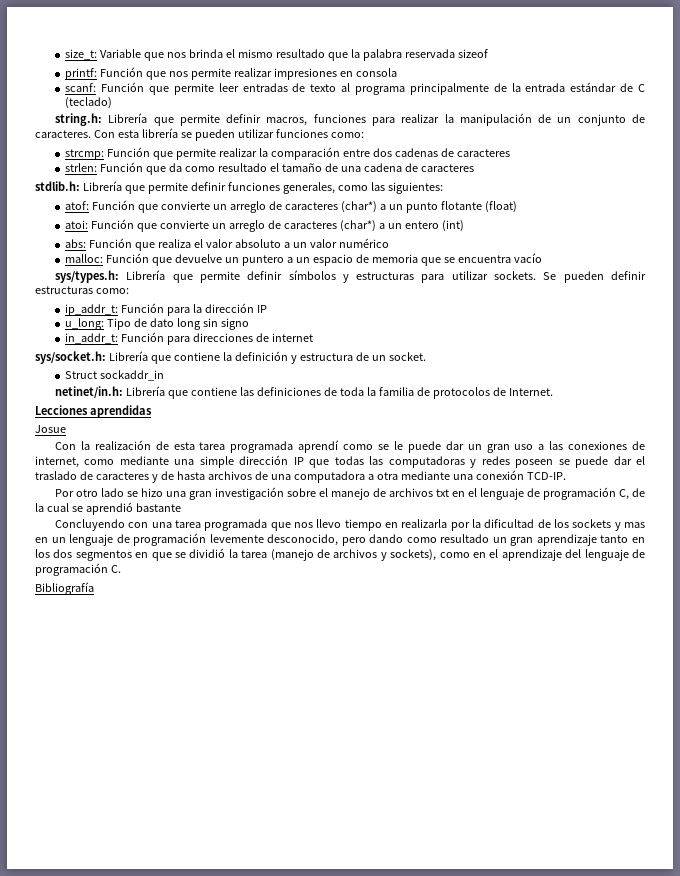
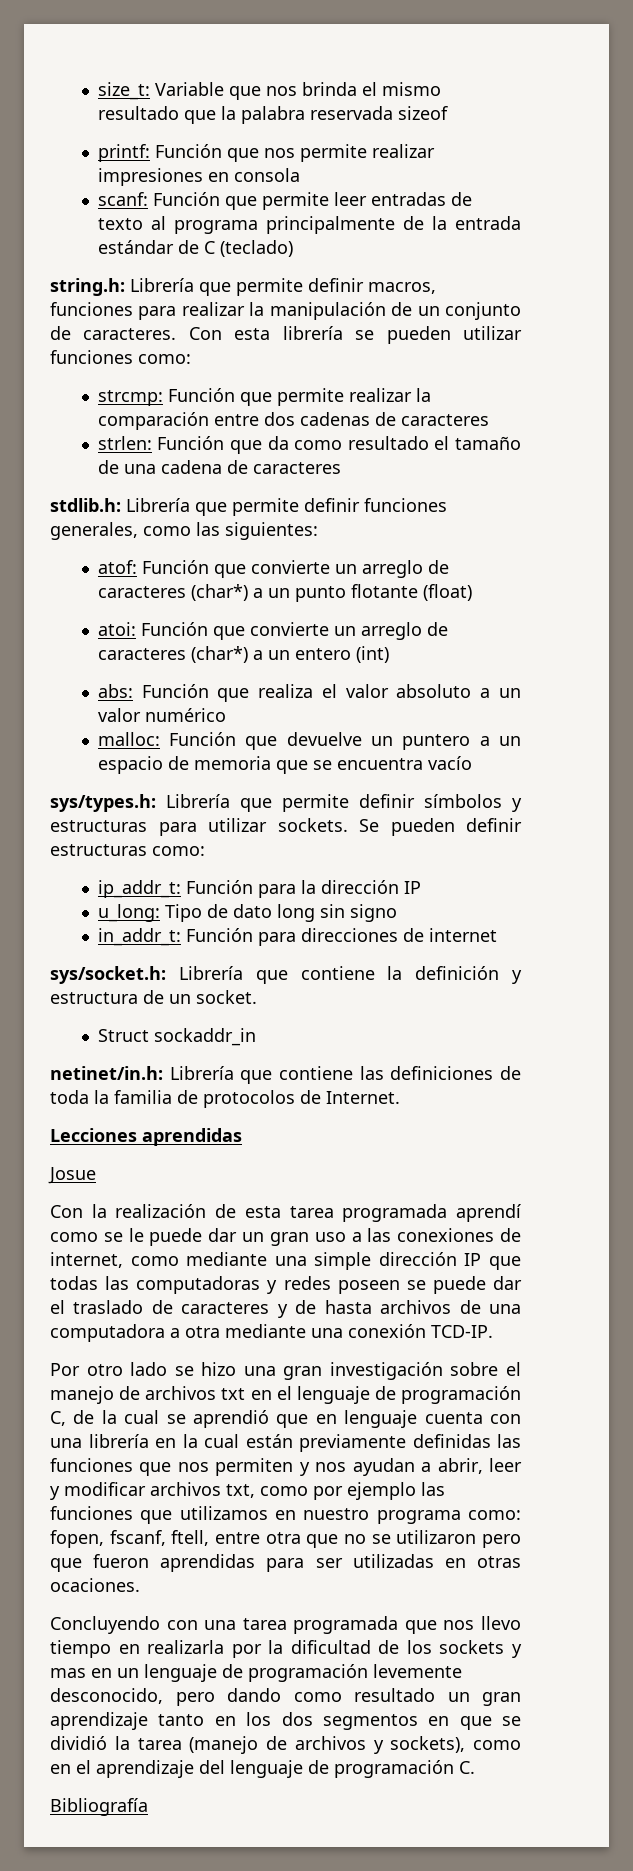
- Por otro lado se hizo una gran investigación sobre el manejo de archivos txt en el lenguaje de programación C, de la cual se aprendió bastante
+ Por otro lado se hizo una gran investigación sobre el manejo de archivos txt en el lenguaje de programación C, de la cual se aprendió que en lenguaje cuenta con una librería en la cual están previamente definidas las funciones que nos permiten y nos ayudan a abrir, leer y modificar archivos txt, como por ejemplo las funciones que utilizamos en nuestro programa como: fopen, fscanf, ftell, entre otra que no se utilizaron pero que fueron aprendidas para ser utilizadas en otras ocaciones.

